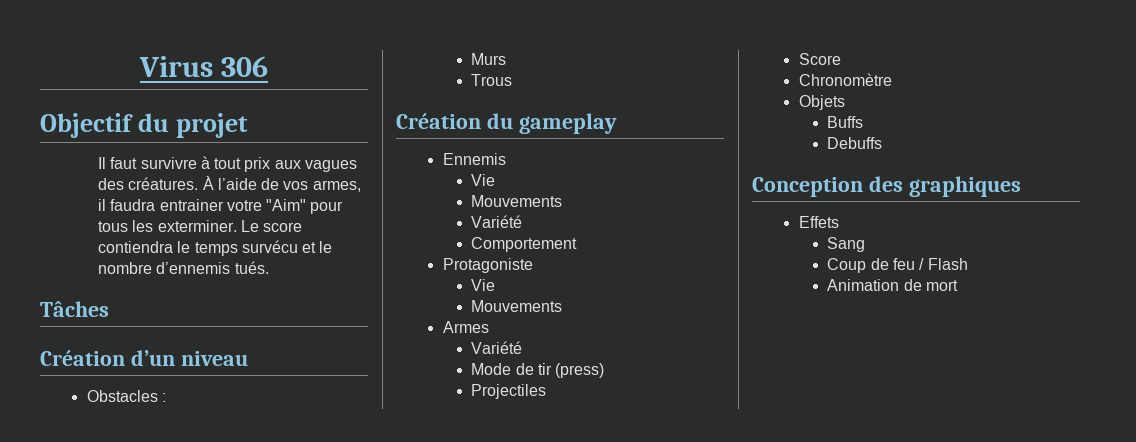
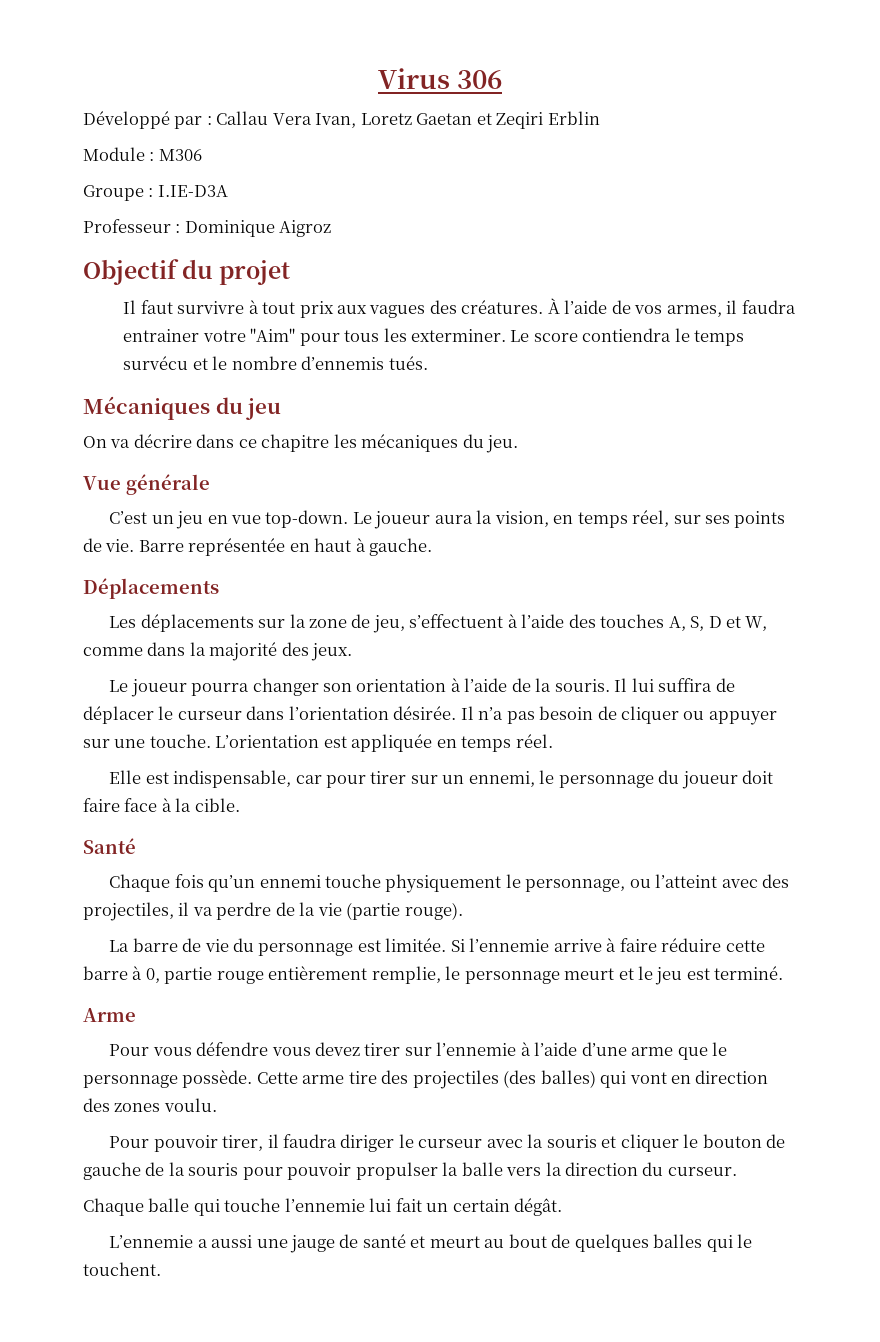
+ Développé par : Callau Vera Ivan, Loretz Gaetan et Zeqiri Erblin
+ Module : M306
+ Groupe : I.IE-D3A
+ Professeur : Dominique Aigroz
- Tâches
- Création d’un niveau
- Obstacles :
- Murs
- Trous
- Création du gameplay
- Ennemis
- Vie
- Mouvements
- Variété
- Comportement
- Protagoniste
- Vie
- Mouvements
- Armes
- Variété
- Mode de tir (press)
- Projectiles
- Score
- Chronomètre
- Objets
- Buffs
- Debuffs
- Conception des graphiques
- Effets
- Sang
- Coup de feu / Flash
- Animation de mort
+ Mécaniques du jeu
+ On va décrire dans ce chapitre les mécaniques du jeu.
+ Vue générale
+ C’est un jeu en vue top-down. Le joueur aura la vision, en temps réel, sur ses points de vie. Barre représentée en haut à gauche.
+ Déplacements
+ Les déplacements sur la zone de jeu, s’effectuent à l’aide des touches A, S, D et W, comme dans la majorité des jeux.
+ Le joueur pourra changer son orientation à l’aide de la souris. Il lui suffira de déplacer le curseur dans l’orientation désirée. Il n’a pas besoin de cliquer ou appuyer sur une touche. L’orientation est appliquée en temps réel.
+ Elle est indispensable, car pour tirer sur un ennemi, le personnage du joueur doit faire face à la cible.
+ Santé
+ Chaque fois qu’un ennemi touche physiquement le personnage, ou l’atteint avec des projectiles, il va perdre de la vie (partie rouge).
+ La barre de vie du personnage est limitée. Si l’ennemie arrive à faire réduire cette barre à 0, partie rouge entièrement remplie, le personnage meurt et le jeu est terminé.
+ Arme
+ Pour vous défendre vous devez tirer sur l’ennemie à l’aide d’une arme que le personnage possède. Cette arme tire des projectiles (des balles) qui vont en direction des zones voulu.
+ Pour pouvoir tirer, il faudra diriger le curseur avec la souris et cliquer le bouton de gauche de la souris pour pouvoir propulser la balle vers la direction du curseur.
+ Chaque balle qui touche l’ennemie lui fait un certain dégât.
+ L’ennemie a aussi une jauge de santé et meurt au bout de quelques balles qui le touchent.

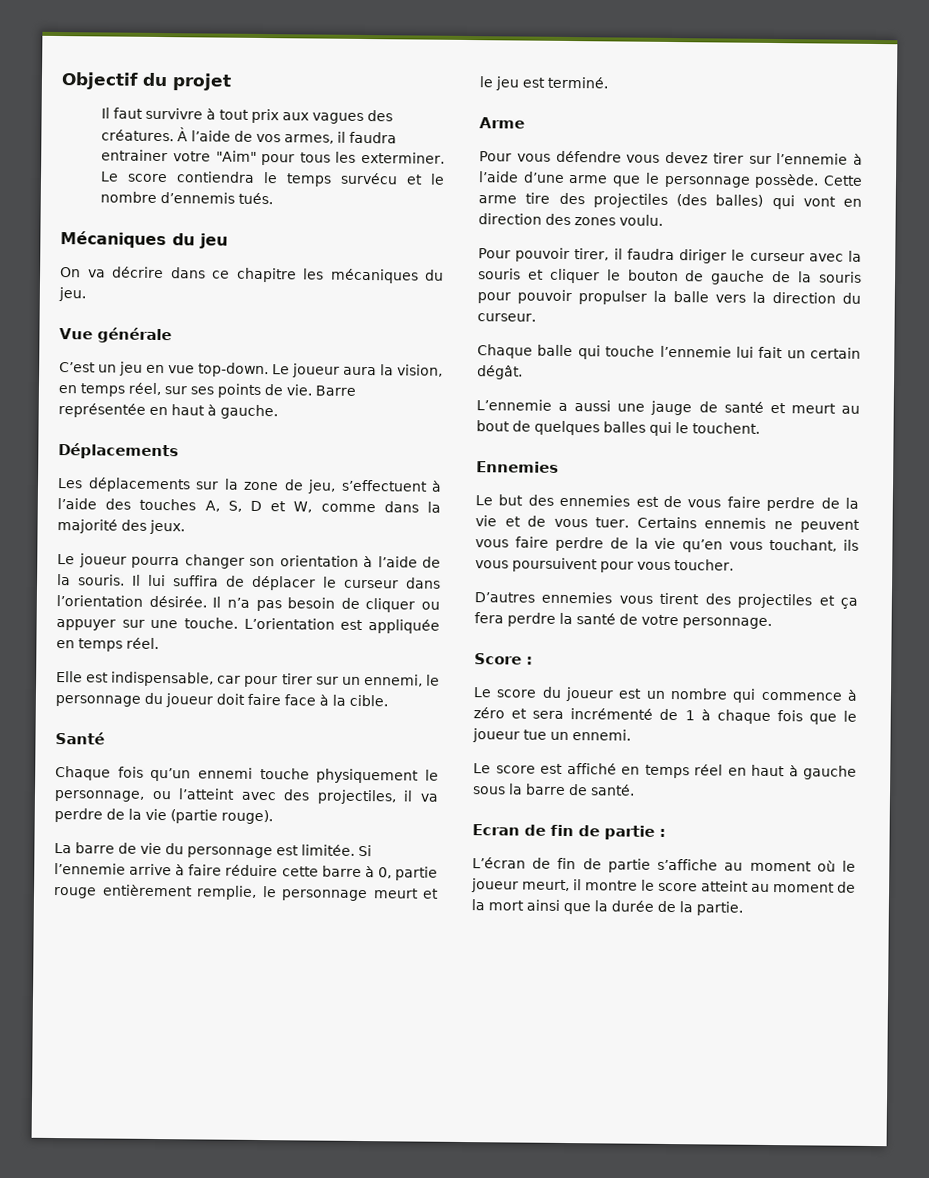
- Virus 306
- Développé par : Callau Vera Ivan, Loretz Gaetan et Zeqiri Erblin
- Module : M306
- Groupe : I.IE-D3A
- Professeur : Dominique Aigroz
+ Ennemies
+ Le but des ennemies est de vous faire perdre de la vie et de vous tuer. Certains ennemis ne peuvent vous faire perdre de la vie qu’en vous touchant, ils vous poursuivent pour vous toucher.
+ D’autres ennemies vous tirent des projectiles et ça fera perdre la santé de votre personnage.
+ Score :
+ Le score du joueur est un nombre qui commence à zéro et sera incrémenté de 1 à chaque fois que le joueur tue un ennemi.
+ Le score est affiché en temps réel en haut à gauche sous la barre de santé.
+ Ecran de fin de partie :
+ L’écran de fin de partie s’affiche au moment où le joueur meurt, il montre le score atteint au moment de la mort ainsi que la durée de la partie.

